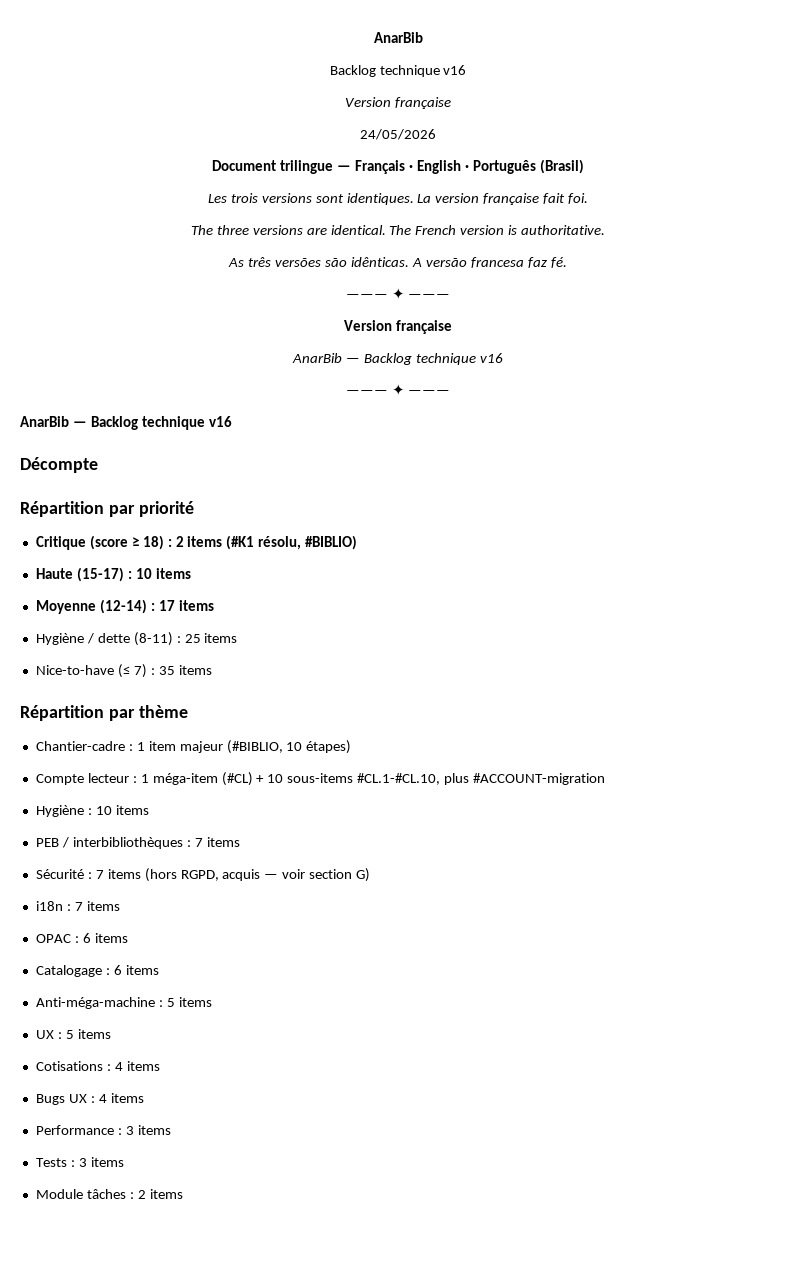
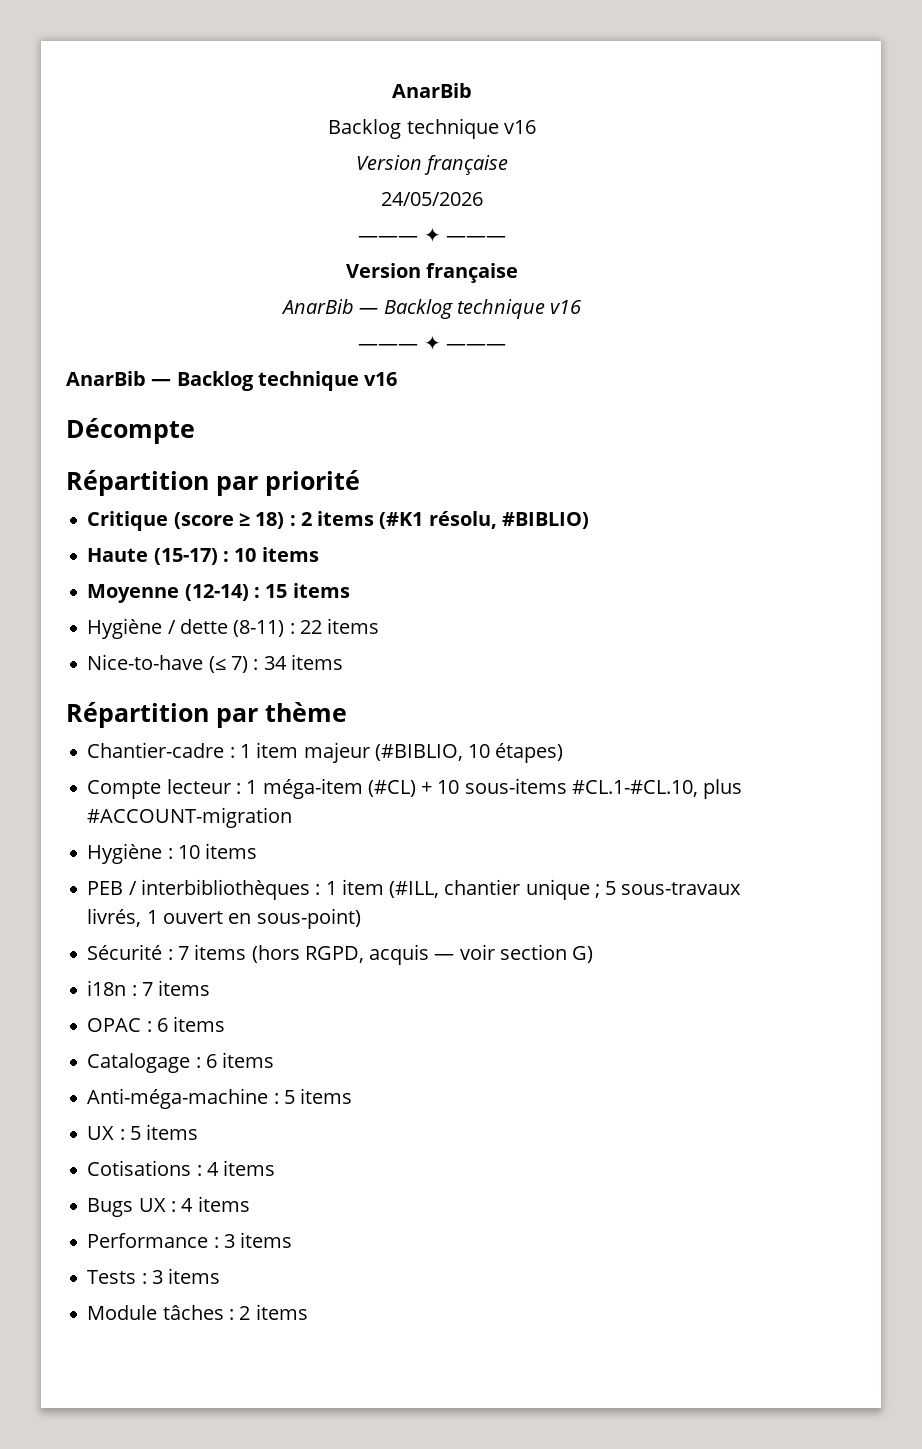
- Document trilingue — Français · English · Português (Brasil)
- Les trois versions sont identiques. La version française fait foi.
- The three versions are identical. The French version is authoritative.
- As três versões são idênticas. A versão francesa faz fé.
- Moyenne (12-14) : 17 items
+ Moyenne (12-14) : 15 items
- Hygiène / dette (8-11) : 25 items
+ Hygiène / dette (8-11) : 22 items
- Nice-to-have (≤ 7) : 35 items
+ Nice-to-have (≤ 7) : 34 items
- PEB / interbibliothèques : 7 items
+ PEB / interbibliothèques : 1 item (#ILL, chantier unique ; 5 sous-travaux livrés, 1 ouvert en sous-point)

